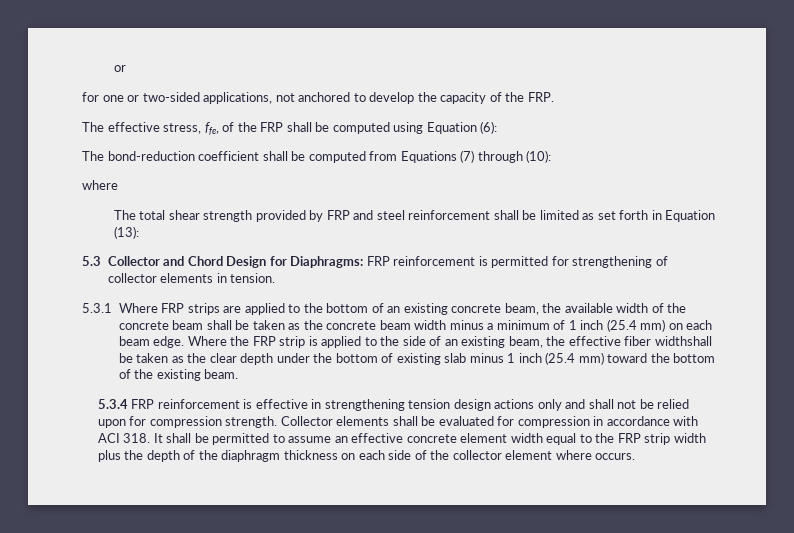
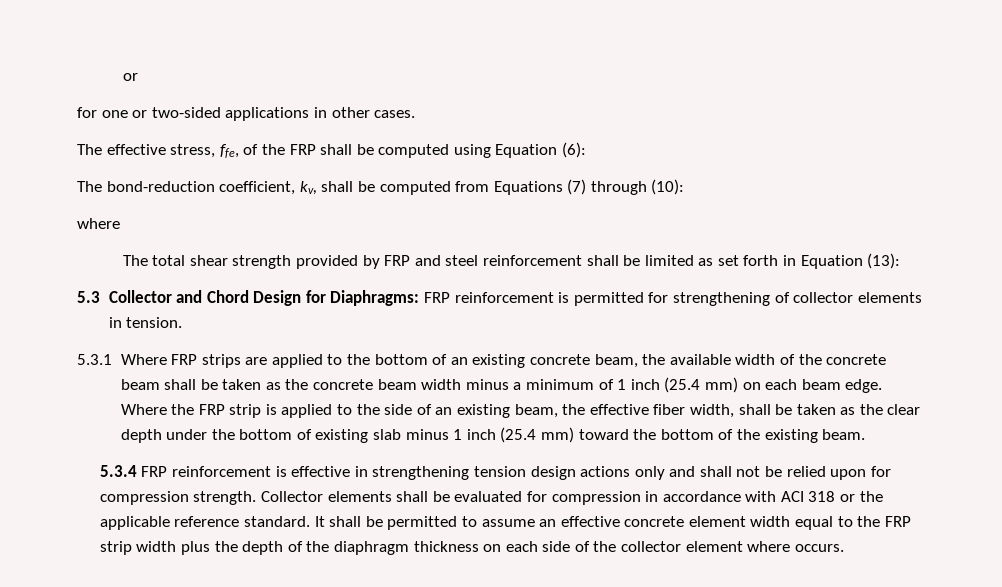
- for one or two-sided applications, not anchored to develop the capacity of the FRP.
+ for one or two-sided applications in other cases.
- The bond-reduction coefficient shall be computed from Equations (7) through (10):
+ The bond-reduction coefficient, kv, shall be computed from Equations (7) through (10):
- Where the FRP strip is applied to the side of an existing beam, the effective fiber widthshall be taken as the clear depth under the bottom of existing slab minus 1 inch (25.4 mm) toward the bottom of the existing beam.
+ Where the FRP strip is applied to the side of an existing beam, the effective fiber width, shall be taken as the clear depth under the bottom of existing slab minus 1 inch (25.4 mm) toward the bottom of the existing beam.
- Collector elements shall be evaluated for compression in accordance with ACI 318. It shall be permitted to assume an effective concrete element width equal to the FRP strip width plus the depth of the diaphragm thickness on each side of the collector element where occurs.
+ Collector elements shall be evaluated for compression in accordance with ACI 318 or the applicable reference standard. It shall be permitted to assume an effective concrete element width equal to the FRP strip width plus the depth of the diaphragm thickness on each side of the collector element where occurs.

